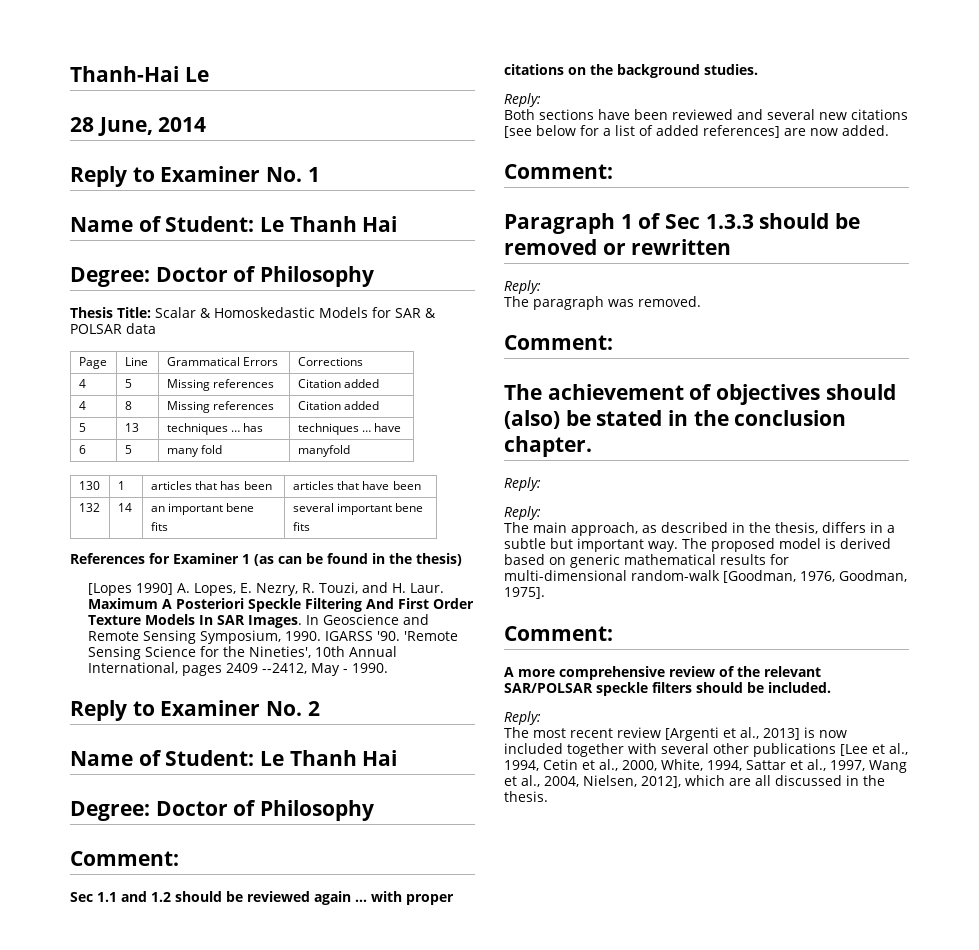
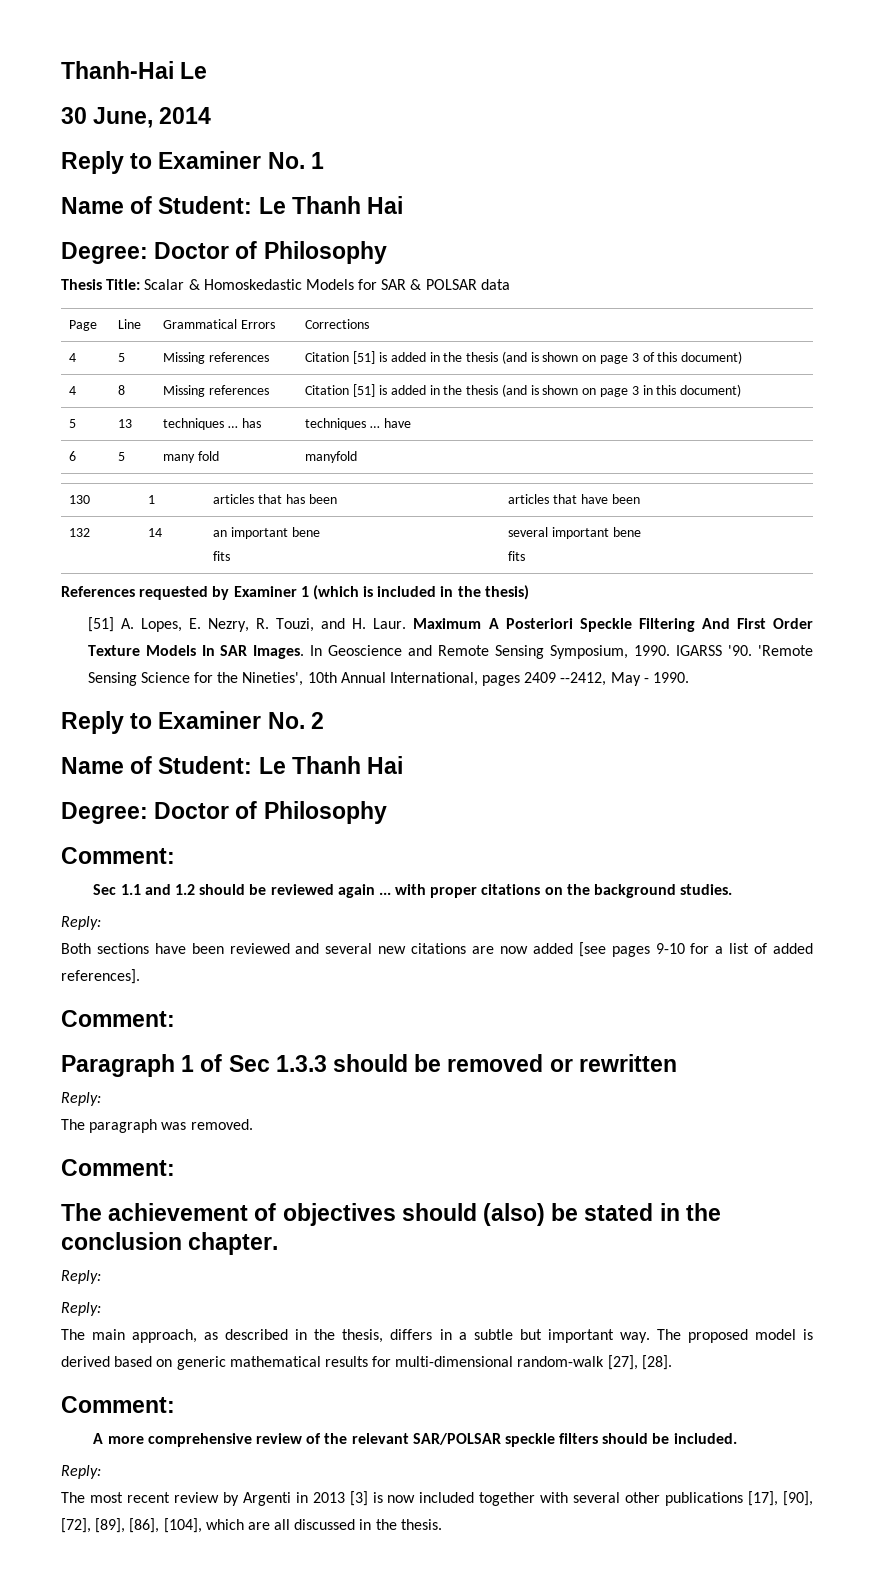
- 28 June, 2014
+ 30 June, 2014
- 4 | 5 | Missing references | Citation added
+ 4 | 5 | Missing references | Citation [51] is added in the thesis (and is shown on page 3 of this document)
- 4 | 8 | Missing references | Citation added
+ 4 | 8 | Missing references | Citation [51] is added in the thesis (and is shown on page 3 in this document)
- References for Examiner 1 (as can be found in the thesis)
+ References requested by Examiner 1 (which is included in the thesis)
- [Lopes 1990] A. Lopes, E. Nezry, R. Touzi, and H. Laur.
+ [51] A. Lopes, E. Nezry, R. Touzi, and H. Laur.
- Both sections have been reviewed and several new citations [see below for a list of added references] are now added.
+ Both sections have been reviewed and several new citations are now added [see pages 9-10 for a list of added references].
- The proposed model is derived based on generic mathematical results for multi-dimensional random-walk [Goodman, 1976, Goodman, 1975].
+ The proposed model is derived based on generic mathematical results for multi-dimensional random-walk [27], [28].
- The most recent review [Argenti et al., 2013] is now included together with several other publications [Lee et al., 1994, Cetin et al., 2000, White, 1994, Sattar et al., 1997, Wang et al., 2004, Nielsen, 2012], which are all discussed in the thesis.
+ The most recent review by Argenti in 2013 [3] is now included together with several other publications [17], [90], [72], [89], [86], [104], which are all discussed in the thesis.

